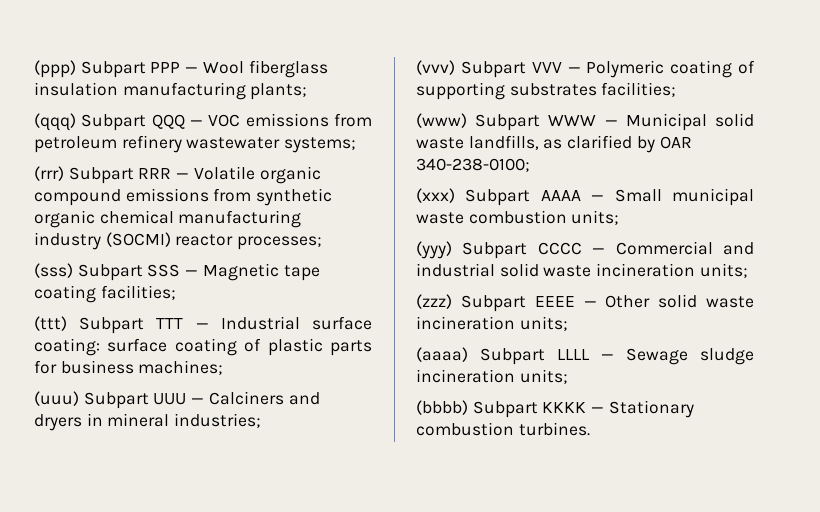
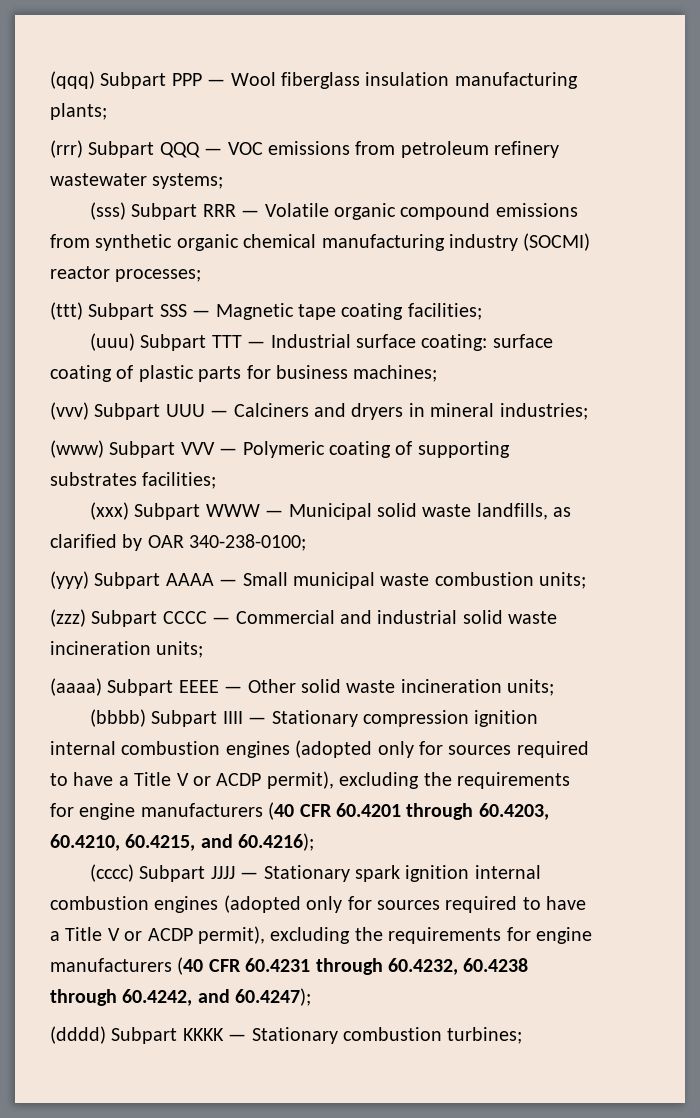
- (ppp) Subpart PPP — Wool fiberglass insulation manufacturing plants;
+ (qqq) Subpart PPP — Wool fiberglass insulation manufacturing plants;
- (qqq) Subpart QQQ — VOC emissions from petroleum refinery wastewater systems;
+ (rrr) Subpart QQQ — VOC emissions from petroleum refinery wastewater systems;
- (rrr) Subpart RRR — Volatile organic compound emissions from synthetic organic chemical manufacturing industry (SOCMI) reactor processes;
+ (sss) Subpart RRR — Volatile organic compound emissions from synthetic organic chemical manufacturing industry (SOCMI) reactor processes;
- (sss) Subpart SSS — Magnetic tape coating facilities;
+ (ttt) Subpart SSS — Magnetic tape coating facilities;
- (ttt) Subpart TTT — Industrial surface coating: surface coating of plastic parts for business machines;
+ (uuu) Subpart TTT — Industrial surface coating: surface coating of plastic parts for business machines;
- (uuu) Subpart UUU — Calciners and dryers in mineral industries;
+ (vvv) Subpart UUU — Calciners and dryers in mineral industries;
- (vvv) Subpart VVV — Polymeric coating of supporting substrates facilities;
+ (www) Subpart VVV — Polymeric coating of supporting substrates facilities;
- (www) Subpart WWW — Municipal solid waste landfills, as clarified by OAR 340-238-0100;
+ (xxx) Subpart WWW — Municipal solid waste landfills, as clarified by OAR 340-238-0100;
- (xxx) Subpart AAAA — Small municipal waste combustion units;
+ (yyy) Subpart AAAA — Small municipal waste combustion units;
- (yyy) Subpart CCCC — Commercial and industrial solid waste incineration units;
+ (zzz) Subpart CCCC — Commercial and industrial solid waste incineration units;
- (zzz) Subpart EEEE — Other solid waste incineration units;
+ (aaaa) Subpart EEEE — Other solid waste incineration units;
- (aaaa) Subpart LLLL — Sewage sludge incineration units;
- (bbbb) Subpart KKKK — Stationary combustion turbines.
+ (bbbb) Subpart IIII — Stationary compression ignition internal combustion engines (adopted only for sources required to have a Title V or ACDP permit), excluding the requirements for engine manufacturers (40 CFR 60.4201 through 60.4203, 60.4210, 60.4215, and 60.4216);
+ (cccc) Subpart JJJJ — Stationary spark ignition internal combustion engines (adopted only for sources required to have a Title V or ACDP permit), excluding the requirements for engine manufacturers (40 CFR 60.4231 through 60.4232, 60.4238 through 60.4242, and 60.4247);
+ (dddd) Subpart KKKK — Stationary combustion turbines;

